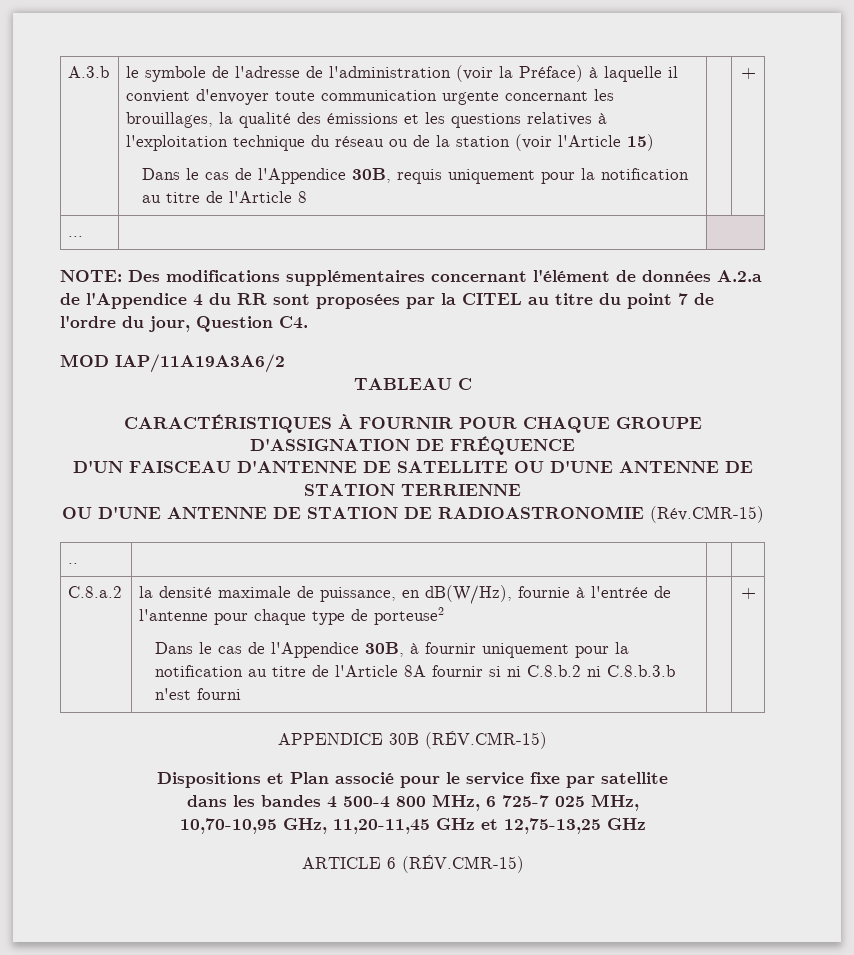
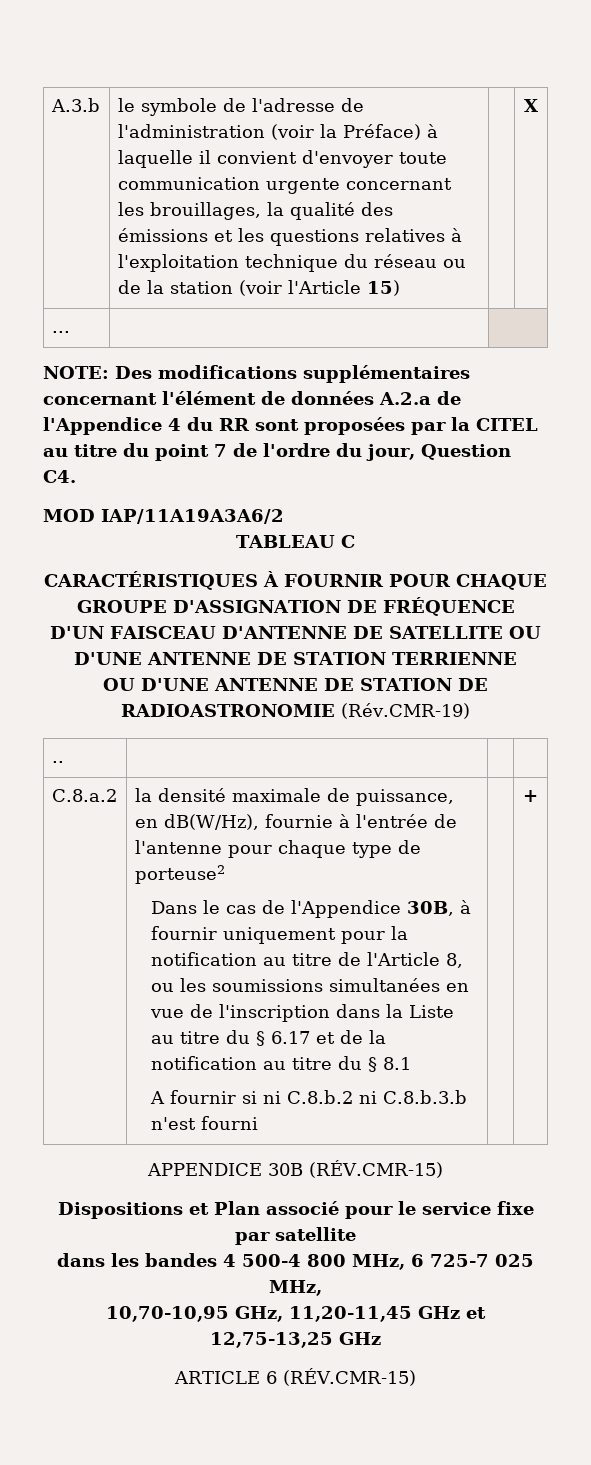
- Dans le cas de l'Appendice 30B, requis uniquement pour la notification au titre de l'Article 8 | | +
+ X
- OU D'UNE ANTENNE DE STATION DE RADIOASTRONOMIE (Rév.CMR-15)
+ OU D'UNE ANTENNE DE STATION DE RADIOASTRONOMIE (Rév.CMR-19)
- Dans le cas de l'Appendice 30B, à fournir uniquement pour la notification au titre de l'Article 8A fournir si ni C.8.b.2 ni C.8.b.3.b n'est fourni
+ Dans le cas de l'Appendice 30B, à fournir uniquement pour la notification au titre de l'Article 8, ou les soumissions simultanées en vue de l'inscription dans la Liste au titre du § 6.17 et de la notification au titre du § 8.1
+ A fournir si ni C.8.b.2 ni C.8.b.3.b n'est fourni

